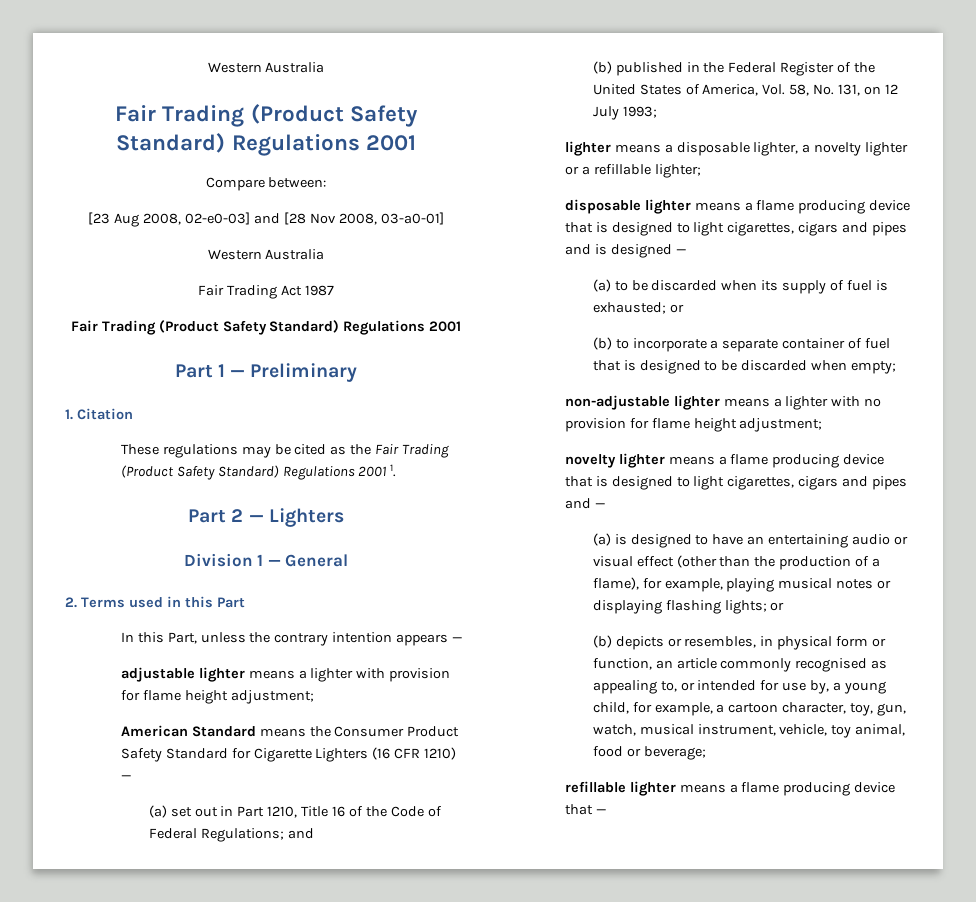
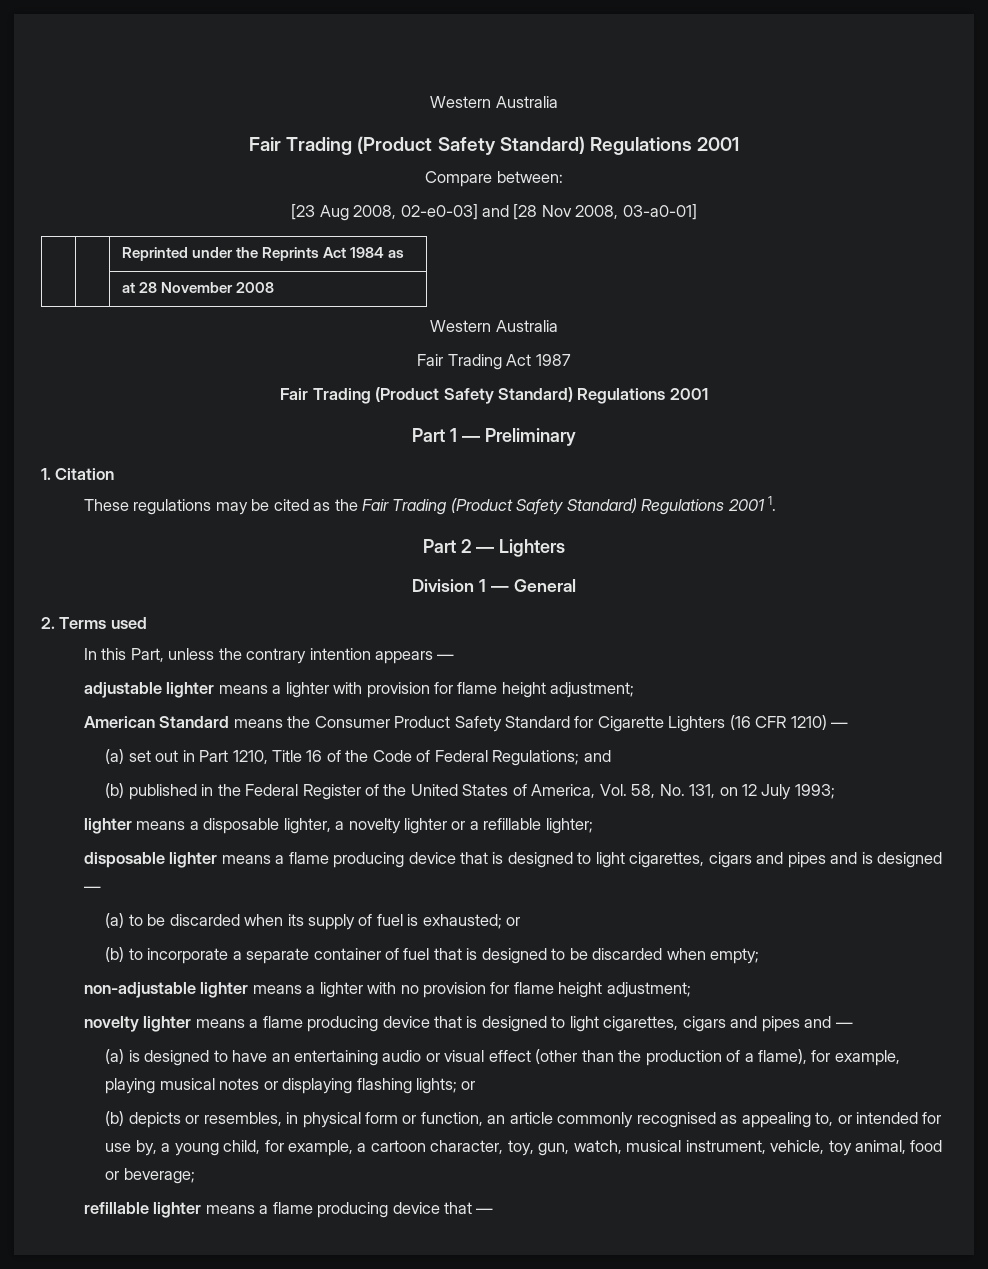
+ | | Reprinted under the Reprints Act 1984 as
+ | | at 28 November 2008
- 2. Terms used in this Part
+ 2. Terms used

